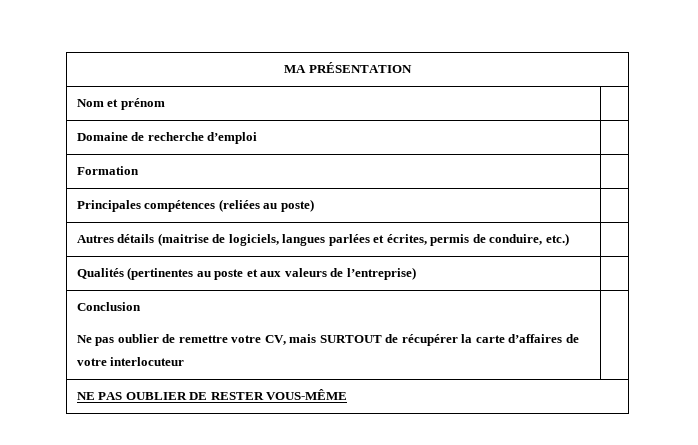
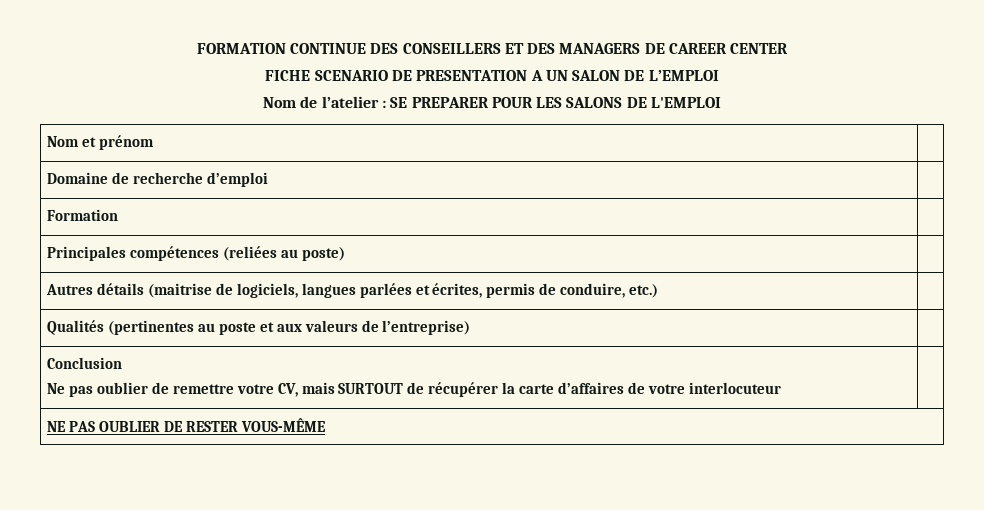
- MA PRÉSENTATION
+ FORMATION CONTINUE DES CONSEILLERS ET DES MANAGERS DE CAREER CENTER
+ FICHE SCENARIO DE PRESENTATION A UN SALON DE L’EMPLOI
+ Nom de l’atelier : SE PREPARER POUR LES SALONS DE L'EMPLOI

